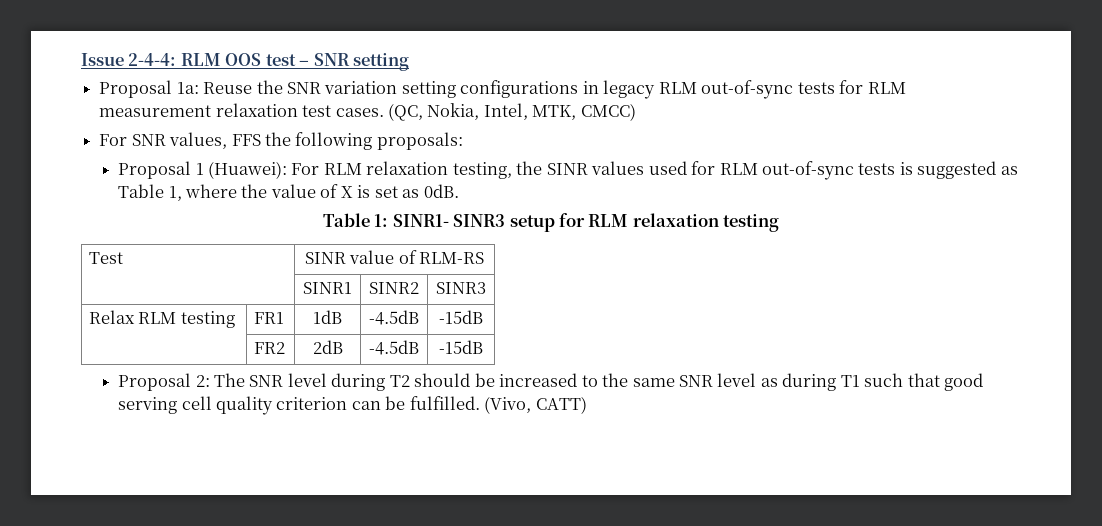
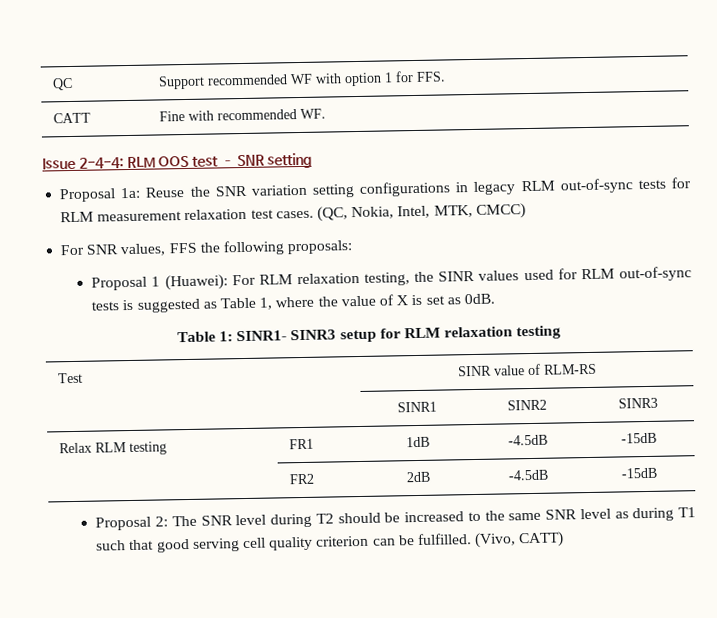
+ QC | Support recommended WF with option 1 for FFS.
+ CATT | Fine with recommended WF.

